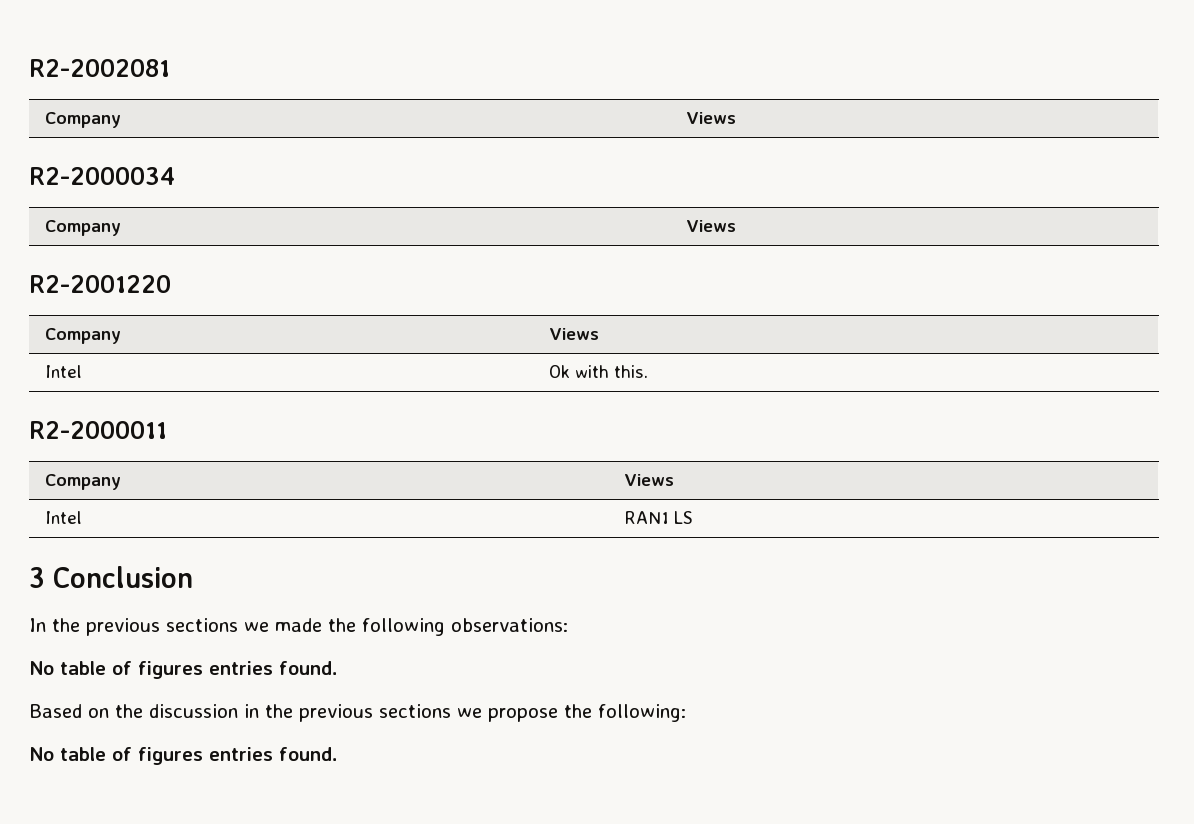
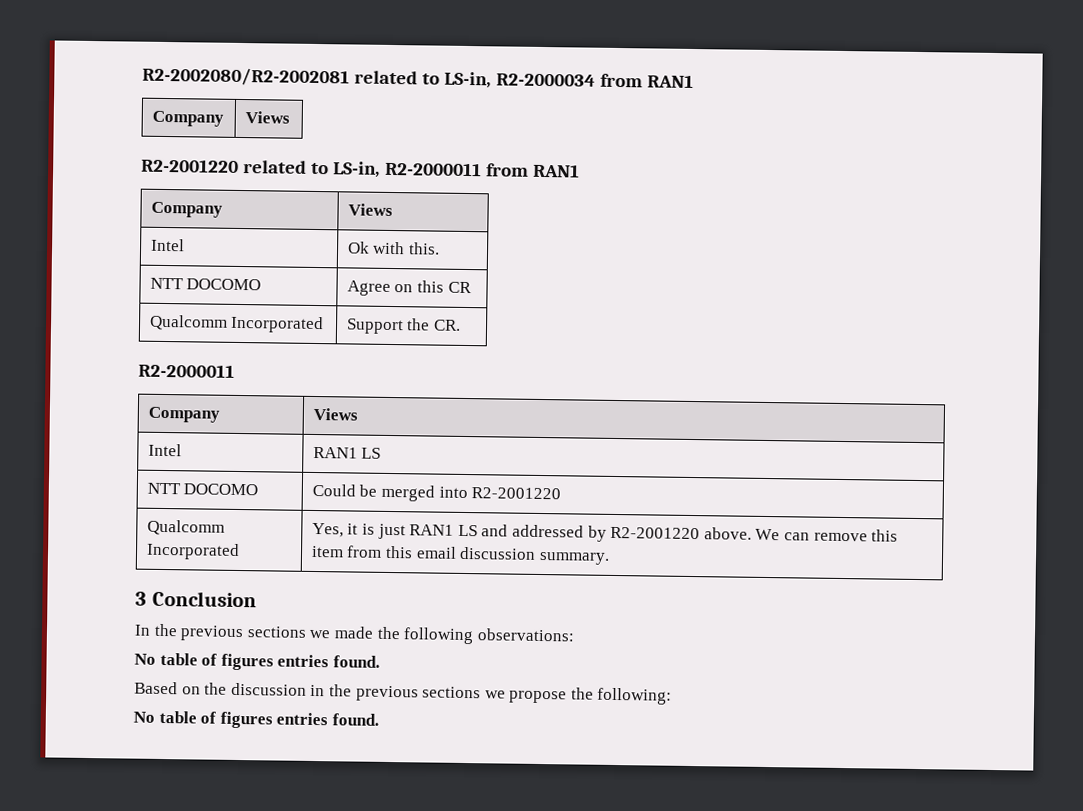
- R2-2002081
- Company | Views
- R2-2000034
+ R2-2002080/R2-2002081 related to LS-in, R2-2000034 from RAN1
- R2-2001220
+ R2-2001220 related to LS-in, R2-2000011 from RAN1
+ NTT DOCOMO | Agree on this CR
+ Qualcomm Incorporated | Support the CR.
+ NTT DOCOMO | Could be merged into R2-2001220
+ Qualcomm Incorporated | Yes, it is just RAN1 LS and addressed by R2-2001220 above. We can remove this item from this email discussion summary.

